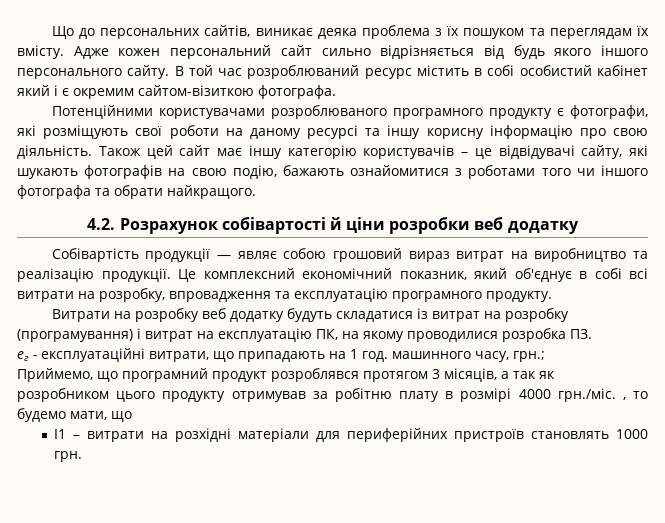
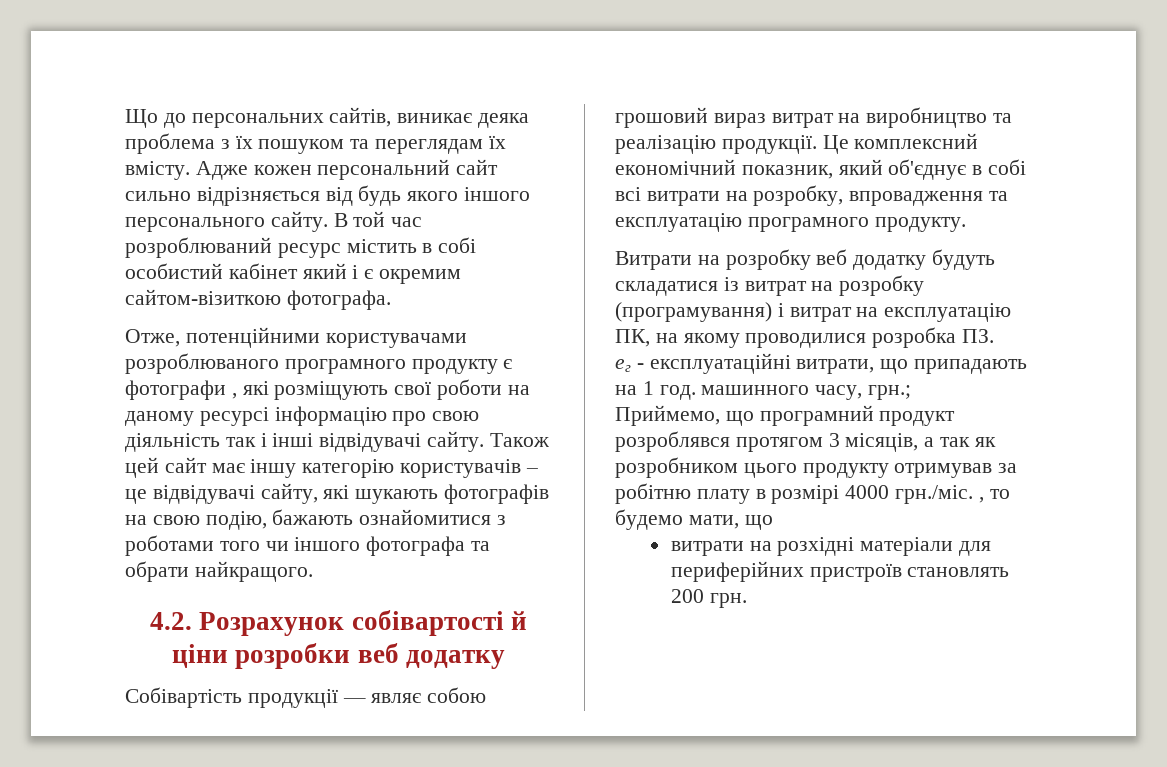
- Потенційними користувачами розроблюваного програмного продукту є фотографи, які розміщують свої роботи на даному ресурсі та іншу корисну інформацію про свою діяльність.
+ Отже, потенційними користувачами розроблюваного програмного продукту є фотографи , які розміщують свої роботи на даному ресурсі інформацію про свою діяльність так і інші відвідувачі сайту.
- І1 – витрати на розхідні матеріали для периферійних пристроїв становлять 1000 грн.
+ витрати на розхідні матеріали для периферійних пристроїв становлять 200 грн.

